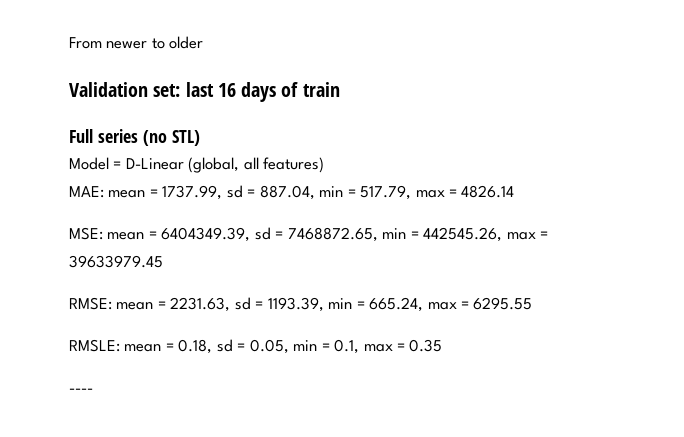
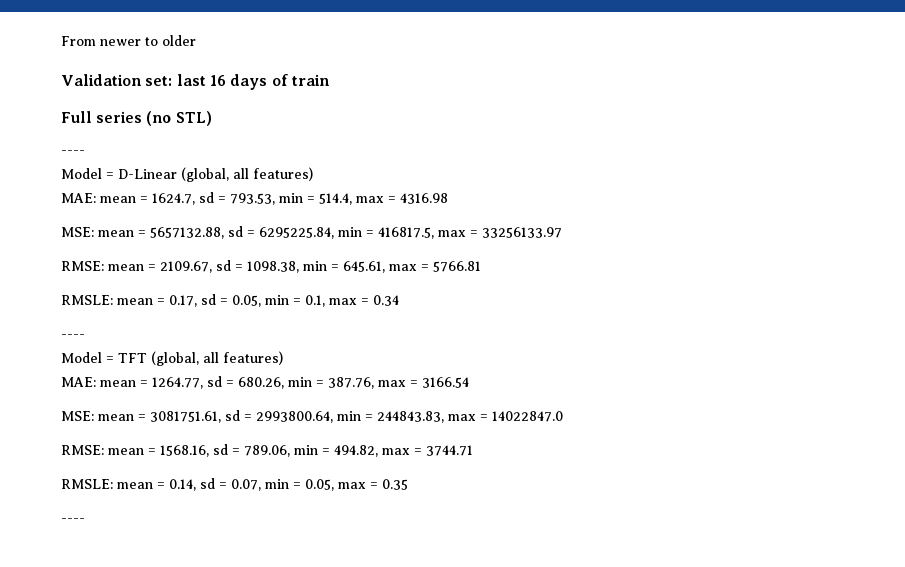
  Full series (no STL)
+ ----
- MAE: mean = 1737.99, sd = 887.04, min = 517.79, max = 4826.14
- MSE: mean = 6404349.39, sd = 7468872.65, min = 442545.26, max = 39633979.45
- RMSE: mean = 2231.63, sd = 1193.39, min = 665.24, max = 6295.55
- RMSLE: mean = 0.18, sd = 0.05, min = 0.1, max = 0.35
+ MAE: mean = 1624.7, sd = 793.53, min = 514.4, max = 4316.98
+ MSE: mean = 5657132.88, sd = 6295225.84, min = 416817.5, max = 33256133.97
+ RMSE: mean = 2109.67, sd = 1098.38, min = 645.61, max = 5766.81
+ RMSLE: mean = 0.17, sd = 0.05, min = 0.1, max = 0.34
+ ----
+ Model = TFT (global, all features)
+ MAE: mean = 1264.77, sd = 680.26, min = 387.76, max = 3166.54
+ MSE: mean = 3081751.61, sd = 2993800.64, min = 244843.83, max = 14022847.0
+ RMSE: mean = 1568.16, sd = 789.06, min = 494.82, max = 3744.71
+ RMSLE: mean = 0.14, sd = 0.07, min = 0.05, max = 0.35

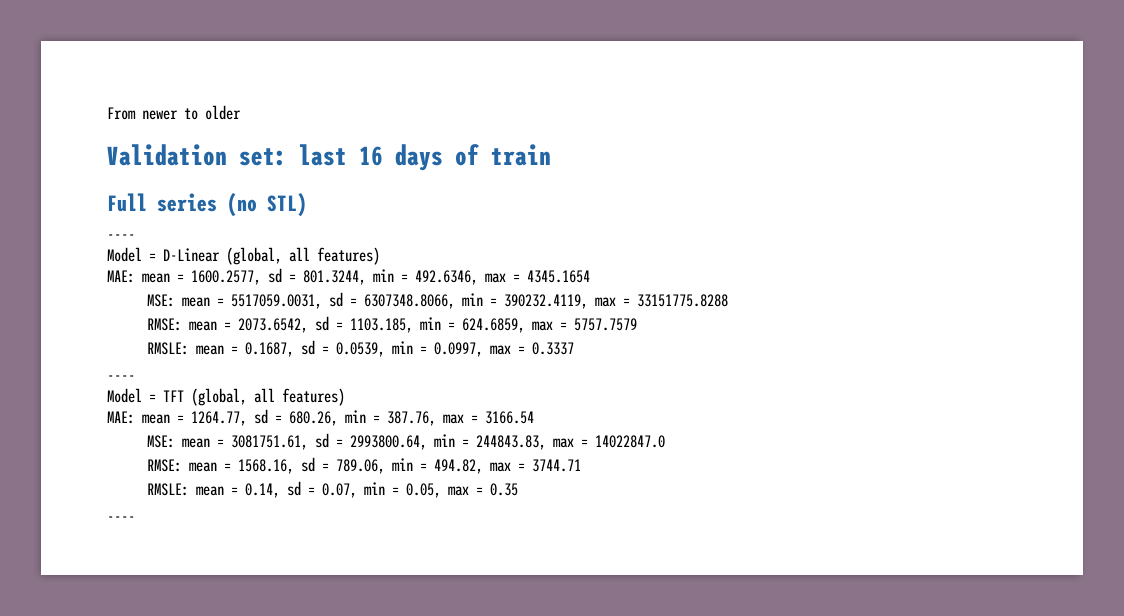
- MAE: mean = 1624.7, sd = 793.53, min = 514.4, max = 4316.98
- MSE: mean = 5657132.88, sd = 6295225.84, min = 416817.5, max = 33256133.97
- RMSE: mean = 2109.67, sd = 1098.38, min = 645.61, max = 5766.81
- RMSLE: mean = 0.17, sd = 0.05, min = 0.1, max = 0.34
+ MAE: mean = 1600.2577, sd = 801.3244, min = 492.6346, max = 4345.1654
+ MSE: mean = 5517059.0031, sd = 6307348.8066, min = 390232.4119, max = 33151775.8288
+ RMSE: mean = 2073.6542, sd = 1103.185, min = 624.6859, max = 5757.7579
+ RMSLE: mean = 0.1687, sd = 0.0539, min = 0.0997, max = 0.3337

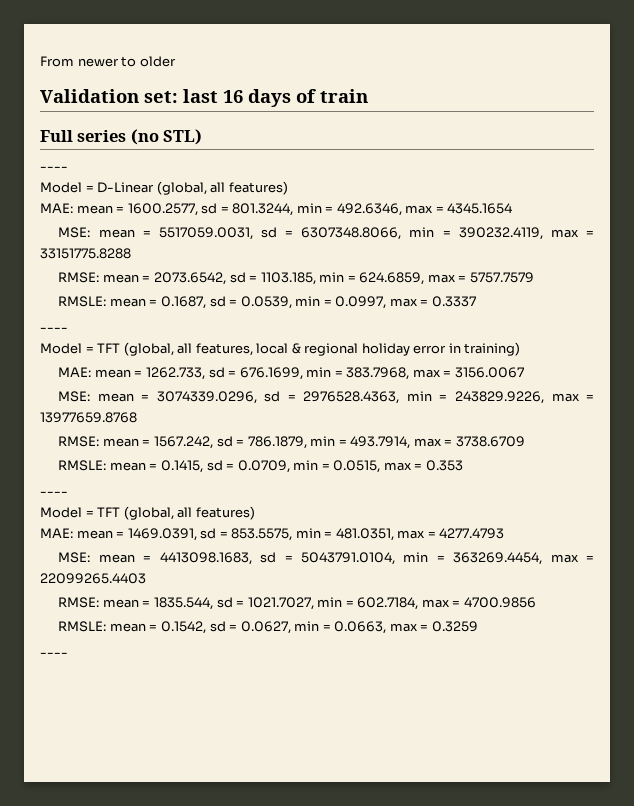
+ Model = TFT (global, all features, local & regional holiday error in training)
+ MAE: mean = 1262.733, sd = 676.1699, min = 383.7968, max = 3156.0067
+ MSE: mean = 3074339.0296, sd = 2976528.4363, min = 243829.9226, max = 13977659.8768
+ RMSE: mean = 1567.242, sd = 786.1879, min = 493.7914, max = 3738.6709
+ RMSLE: mean = 0.1415, sd = 0.0709, min = 0.0515, max = 0.353
+ ----
- MAE: mean = 1264.77, sd = 680.26, min = 387.76, max = 3166.54
- MSE: mean = 3081751.61, sd = 2993800.64, min = 244843.83, max = 14022847.0
- RMSE: mean = 1568.16, sd = 789.06, min = 494.82, max = 3744.71
- RMSLE: mean = 0.14, sd = 0.07, min = 0.05, max = 0.35
+ MAE: mean = 1469.0391, sd = 853.5575, min = 481.0351, max = 4277.4793
+ MSE: mean = 4413098.1683, sd = 5043791.0104, min = 363269.4454, max = 22099265.4403
+ RMSE: mean = 1835.544, sd = 1021.7027, min = 602.7184, max = 4700.9856
+ RMSLE: mean = 0.1542, sd = 0.0627, min = 0.0663, max = 0.3259

